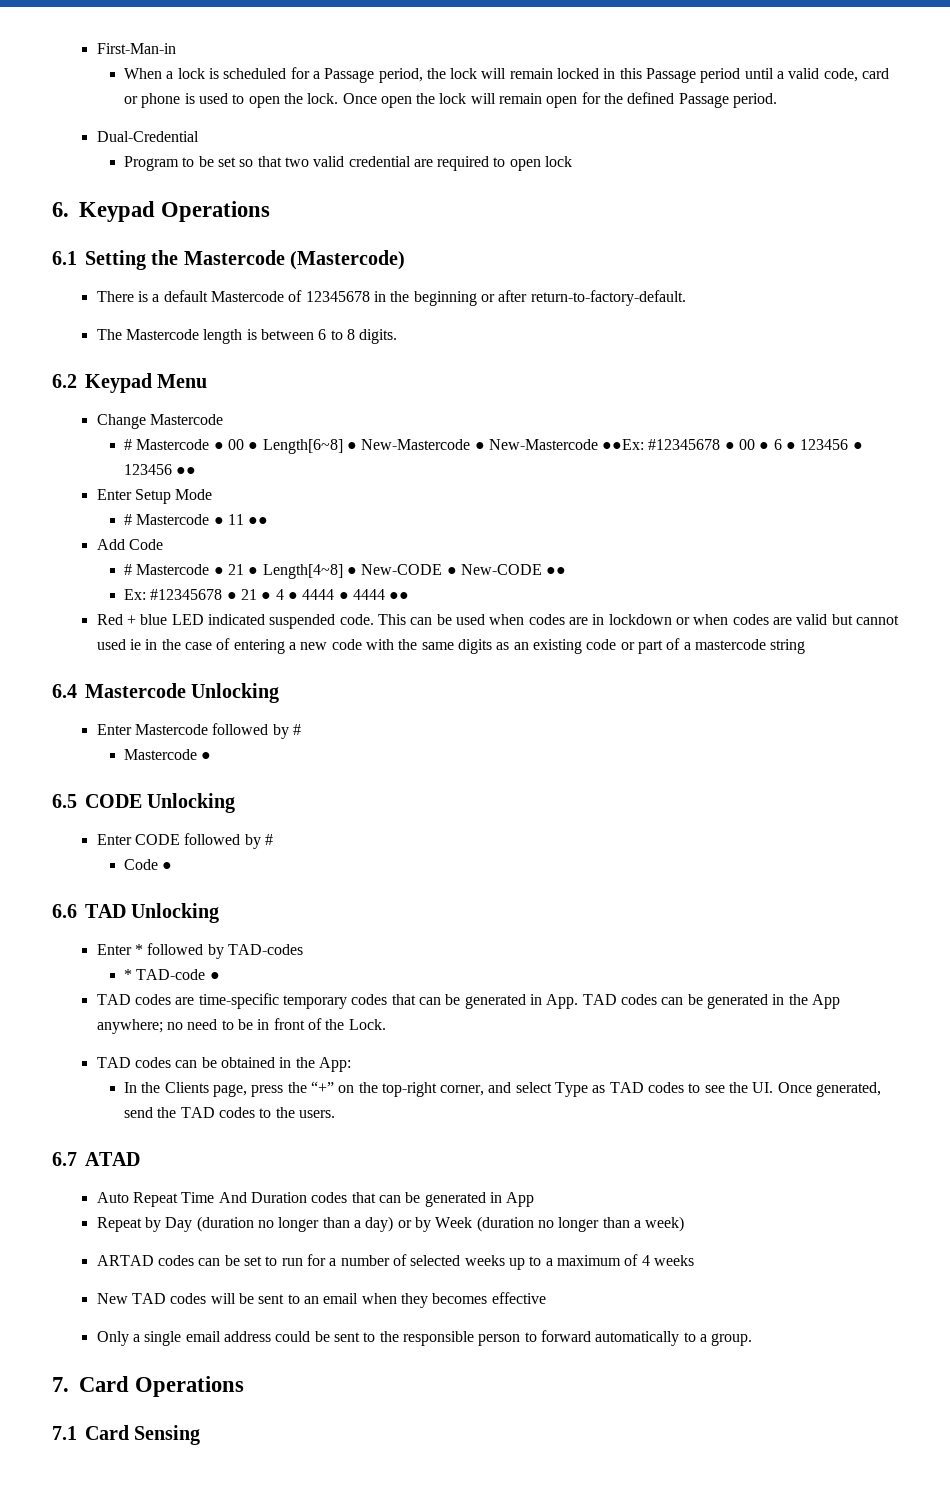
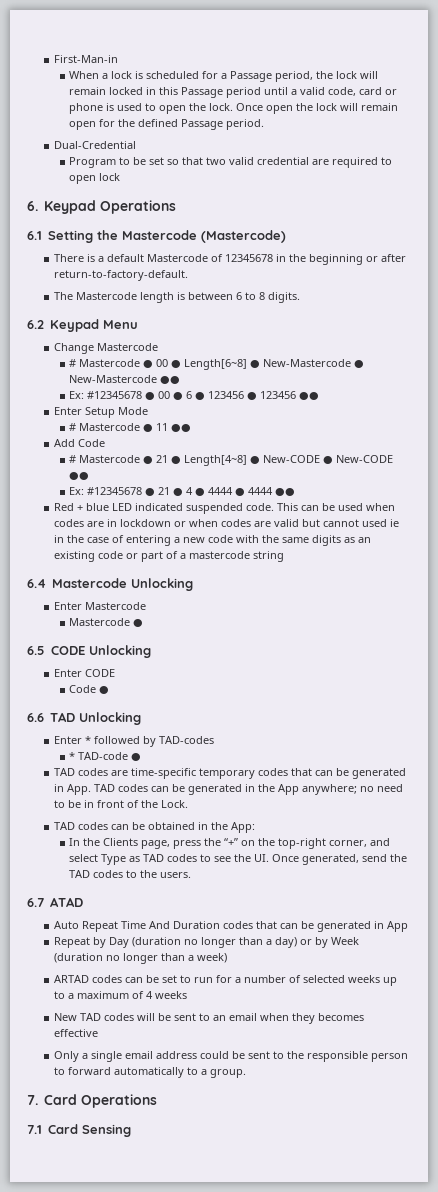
- # Mastercode ● 00 ● Length[6~8] ● New-Mastercode ● New-Mastercode ●●Ex: #12345678 ● 00 ● 6 ● 123456 ● 123456 ●●
+ # Mastercode ● 00 ● Length[6~8] ● New-Mastercode ● New-Mastercode ●●
+ Ex: #12345678 ● 00 ● 6 ● 123456 ● 123456 ●●
- Enter Mastercode followed by #
+ Enter Mastercode
- Enter CODE followed by #
+ Enter CODE

